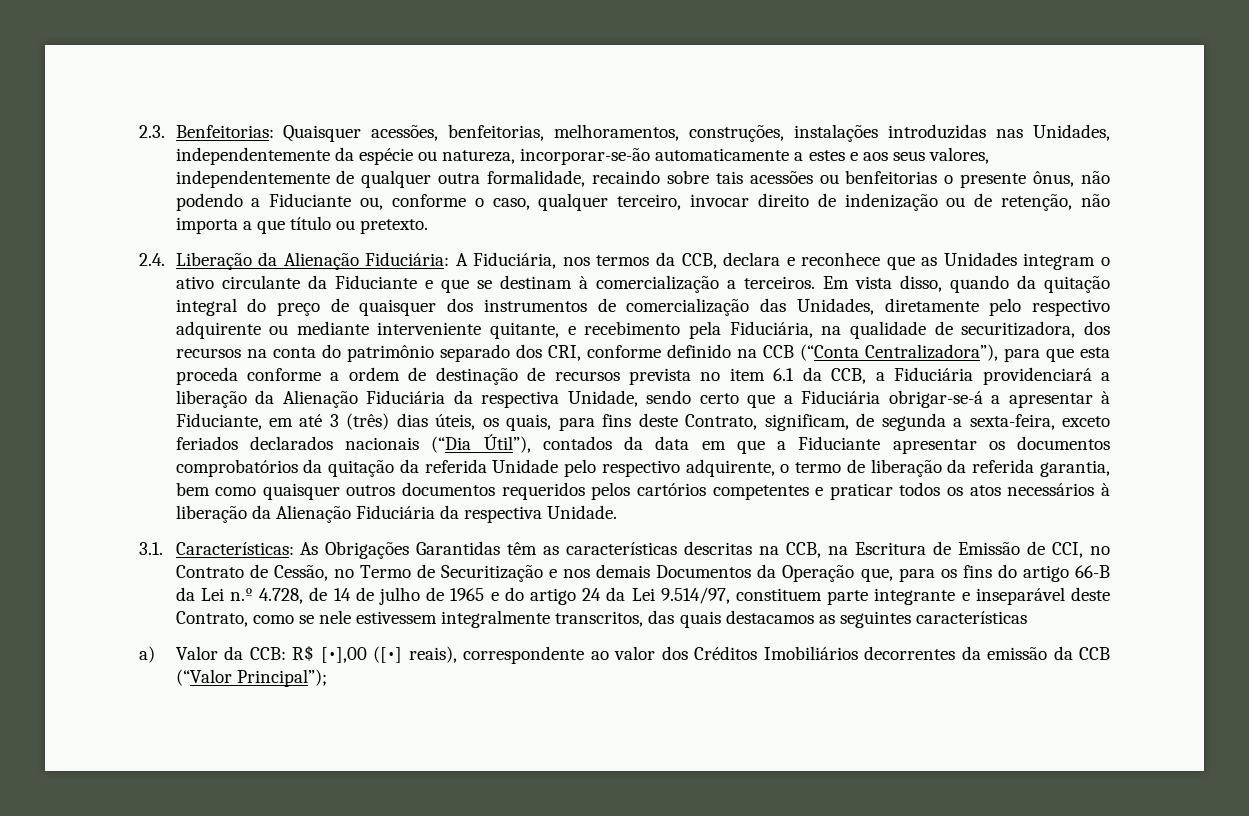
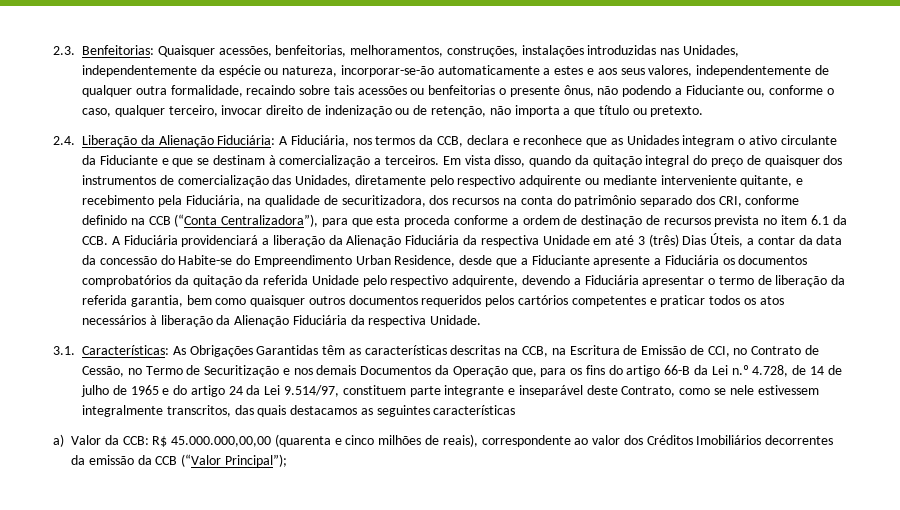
- Em vista disso, quando da quitação integral do preço de quaisquer dos instrumentos de comercialização das Unidades, diretamente pelo respectivo adquirente ou mediante interveniente quitante, e recebimento pela Fiduciária, na qualidade de securitizadora, dos recursos na conta do patrimônio separado dos CRI, conforme definido na CCB (“Conta Centralizadora”), para que esta proceda conforme a ordem de destinação de recursos prevista no item 6.1 da CCB, a Fiduciária providenciará a liberação da Alienação Fiduciária da respectiva Unidade, sendo certo que a Fiduciária obrigar-se-á a apresentar à Fiduciante, em até 3 (três) dias úteis, os quais, para fins deste Contrato, significam, de segunda a sexta-feira, exceto feriados declarados nacionais (“Dia Útil”), contados da data em que a Fiduciante apresentar os documentos comprobatórios da quitação da referida Unidade pelo respectivo adquirente, o termo de liberação da referida garantia, bem como quaisquer outros documentos requeridos pelos cartórios competentes e praticar todos os atos necessários à liberação da Alienação Fiduciária da respectiva Unidade.
+ Em vista disso, quando da quitação integral do preço de quaisquer dos instrumentos de comercialização das Unidades, diretamente pelo respectivo adquirente ou mediante interveniente quitante, e recebimento pela Fiduciária, na qualidade de securitizadora, dos recursos na conta do patrimônio separado dos CRI, conforme definido na CCB (“Conta Centralizadora”), para que esta proceda conforme a ordem de destinação de recursos prevista no item 6.1 da CCB. A Fiduciária providenciará a liberação da Alienação Fiduciária da respectiva Unidade em até 3 (três) Dias Úteis, a contar da data da concessão do Habite-se do Empreendimento Urban Residence, desde que a Fiduciante apresente a Fiduciária os documentos comprobatórios da quitação da referida Unidade pelo respectivo adquirente, devendo a Fiduciária apresentar o termo de liberação da referida garantia, bem como quaisquer outros documentos requeridos pelos cartórios competentes e praticar todos os atos necessários à liberação da Alienação Fiduciária da respectiva Unidade.
- a) Valor da CCB: R$ [•],00 ([•] reais), correspondente ao valor dos Créditos Imobiliários decorrentes da emissão da CCB (“Valor Principal”);
+ a) Valor da CCB: R$ 45.000.000,00,00 (quarenta e cinco milhões de reais), correspondente ao valor dos Créditos Imobiliários decorrentes da emissão da CCB (“Valor Principal”);

